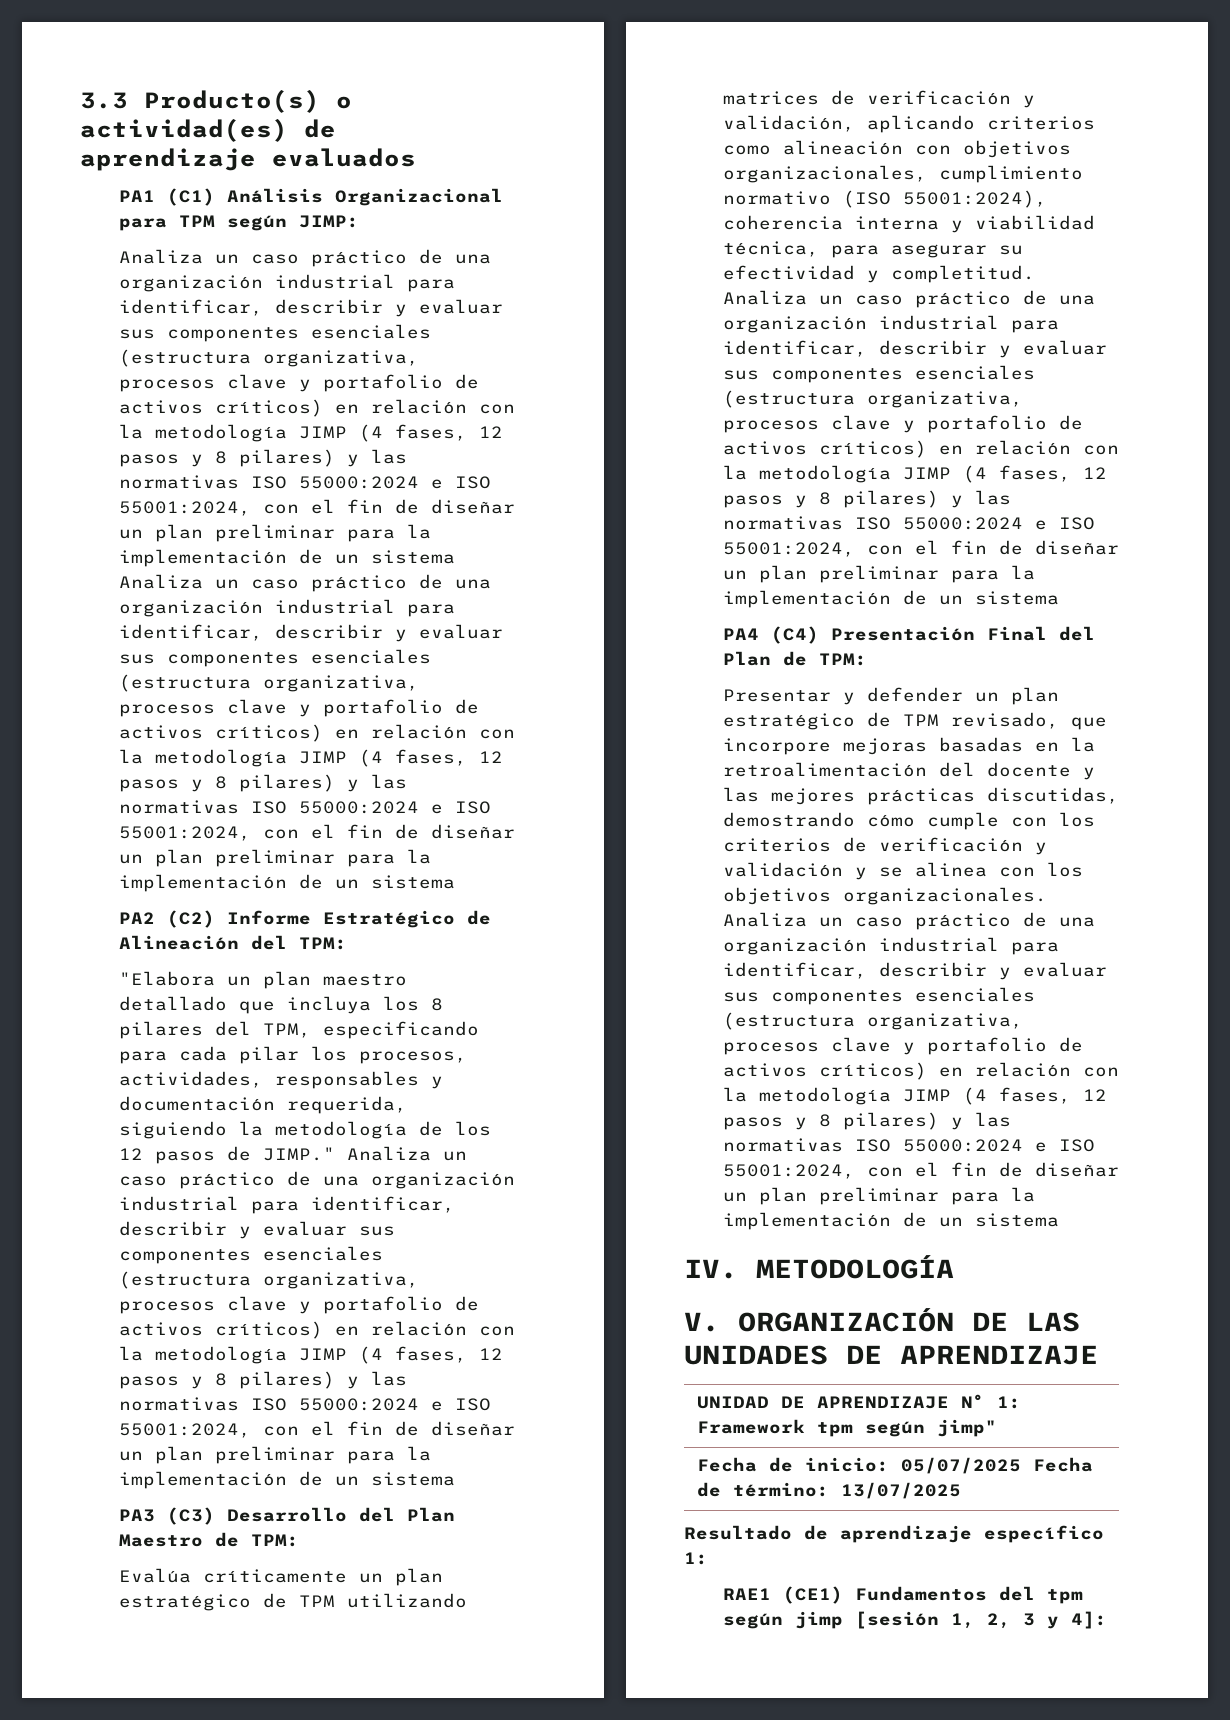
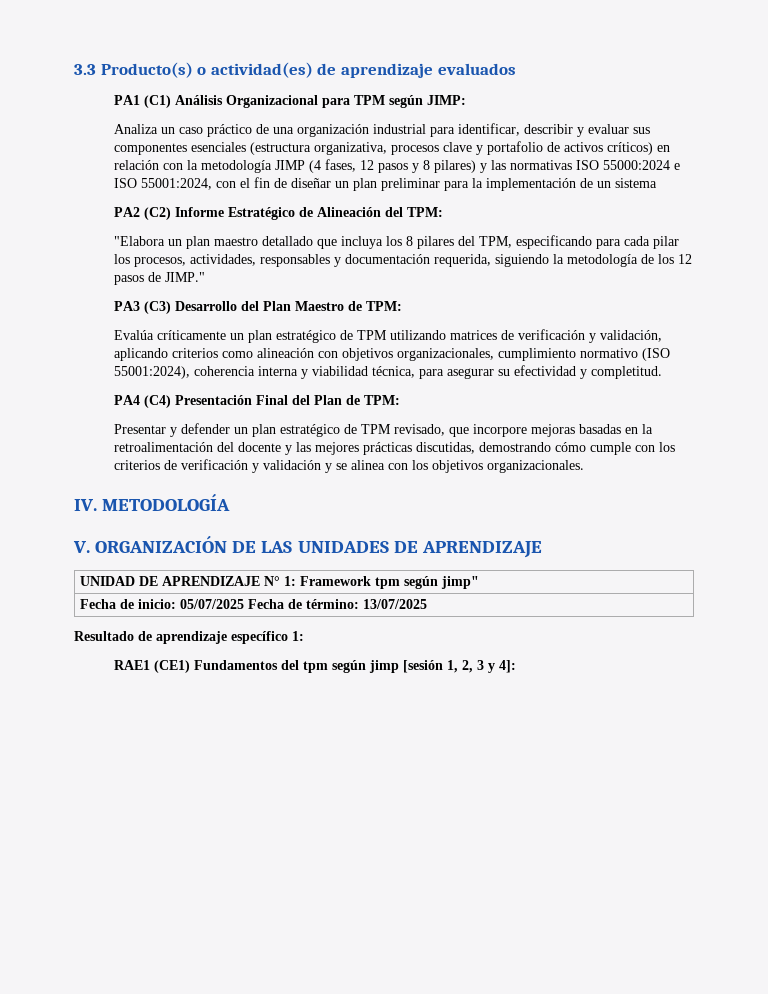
- Analiza un caso práctico de una organización industrial para identificar, describir y evaluar sus componentes esenciales (estructura organizativa, procesos clave y portafolio de activos críticos) en relación con la metodología JIMP (4 fases, 12 pasos y 8 pilares) y las normativas ISO 55000:2024 e ISO 55001:2024, con el fin de diseñar un plan preliminar para la implementación de un sistema Analiza un caso práctico de una organización industrial para identificar, describir y evaluar sus componentes esenciales (estructura organizativa, procesos clave y portafolio de activos críticos) en relación con la metodología JIMP (4 fases, 12 pasos y 8 pilares) y las normativas ISO 55000:2024 e ISO 55001:2024, con el fin de diseñar un plan preliminar para la implementación de un sistema
+ Analiza un caso práctico de una organización industrial para identificar, describir y evaluar sus componentes esenciales (estructura organizativa, procesos clave y portafolio de activos críticos) en relación con la metodología JIMP (4 fases, 12 pasos y 8 pilares) y las normativas ISO 55000:2024 e ISO 55001:2024, con el fin de diseñar un plan preliminar para la implementación de un sistema
- "Elabora un plan maestro detallado que incluya los 8 pilares del TPM, especificando para cada pilar los procesos, actividades, responsables y documentación requerida, siguiendo la metodología de los 12 pasos de JIMP." Analiza un caso práctico de una organización industrial para identificar, describir y evaluar sus componentes esenciales (estructura organizativa, procesos clave y portafolio de activos críticos) en relación con la metodología JIMP (4 fases, 12 pasos y 8 pilares) y las normativas ISO 55000:2024 e ISO 55001:2024, con el fin de diseñar un plan preliminar para la implementación de un sistema
+ "Elabora un plan maestro detallado que incluya los 8 pilares del TPM, especificando para cada pilar los procesos, actividades, responsables y documentación requerida, siguiendo la metodología de los 12 pasos de JIMP."
- Evalúa críticamente un plan estratégico de TPM utilizando matrices de verificación y validación, aplicando criterios como alineación con objetivos organizacionales, cumplimiento normativo (ISO 55001:2024), coherencia interna y viabilidad técnica, para asegurar su efectividad y completitud. Analiza un caso práctico de una organización industrial para identificar, describir y evaluar sus componentes esenciales (estructura organizativa, procesos clave y portafolio de activos críticos) en relación con la metodología JIMP (4 fases, 12 pasos y 8 pilares) y las normativas ISO 55000:2024 e ISO 55001:2024, con el fin de diseñar un plan preliminar para la implementación de un sistema
+ Evalúa críticamente un plan estratégico de TPM utilizando matrices de verificación y validación, aplicando criterios como alineación con objetivos organizacionales, cumplimiento normativo (ISO 55001:2024), coherencia interna y viabilidad técnica, para asegurar su efectividad y completitud.
- Presentar y defender un plan estratégico de TPM revisado, que incorpore mejoras basadas en la retroalimentación del docente y las mejores prácticas discutidas, demostrando cómo cumple con los criterios de verificación y validación y se alinea con los objetivos organizacionales. Analiza un caso práctico de una organización industrial para identificar, describir y evaluar sus componentes esenciales (estructura organizativa, procesos clave y portafolio de activos críticos) en relación con la metodología JIMP (4 fases, 12 pasos y 8 pilares) y las normativas ISO 55000:2024 e ISO 55001:2024, con el fin de diseñar un plan preliminar para la implementación de un sistema
+ Presentar y defender un plan estratégico de TPM revisado, que incorpore mejoras basadas en la retroalimentación del docente y las mejores prácticas discutidas, demostrando cómo cumple con los criterios de verificación y validación y se alinea con los objetivos organizacionales.

